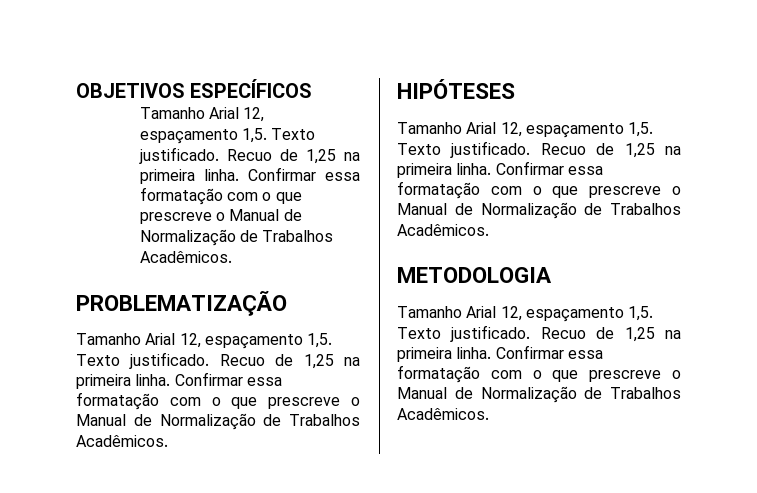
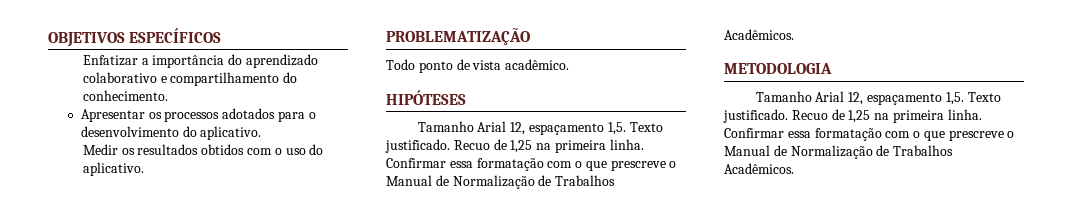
  OBJETIVOS ESPECÍFICOS
- Tamanho Arial 12, espaçamento 1,5. Texto justificado. Recuo de 1,25 na primeira linha. Confirmar essa formatação com o que prescreve o Manual de Normalização de Trabalhos Acadêmicos.
+ Enfatizar a importância do aprendizado colaborativo e compartilhamento do conhecimento.
+ Apresentar os processos adotados para o desenvolvimento do aplicativo.
+ Medir os resultados obtidos com o uso do aplicativo.
  PROBLEMATIZAÇÃO
- Tamanho Arial 12, espaçamento 1,5. Texto justificado. Recuo de 1,25 na primeira linha. Confirmar essa formatação com o que prescreve o Manual de Normalização de Trabalhos Acadêmicos.
+ Todo ponto de vista acadêmico.

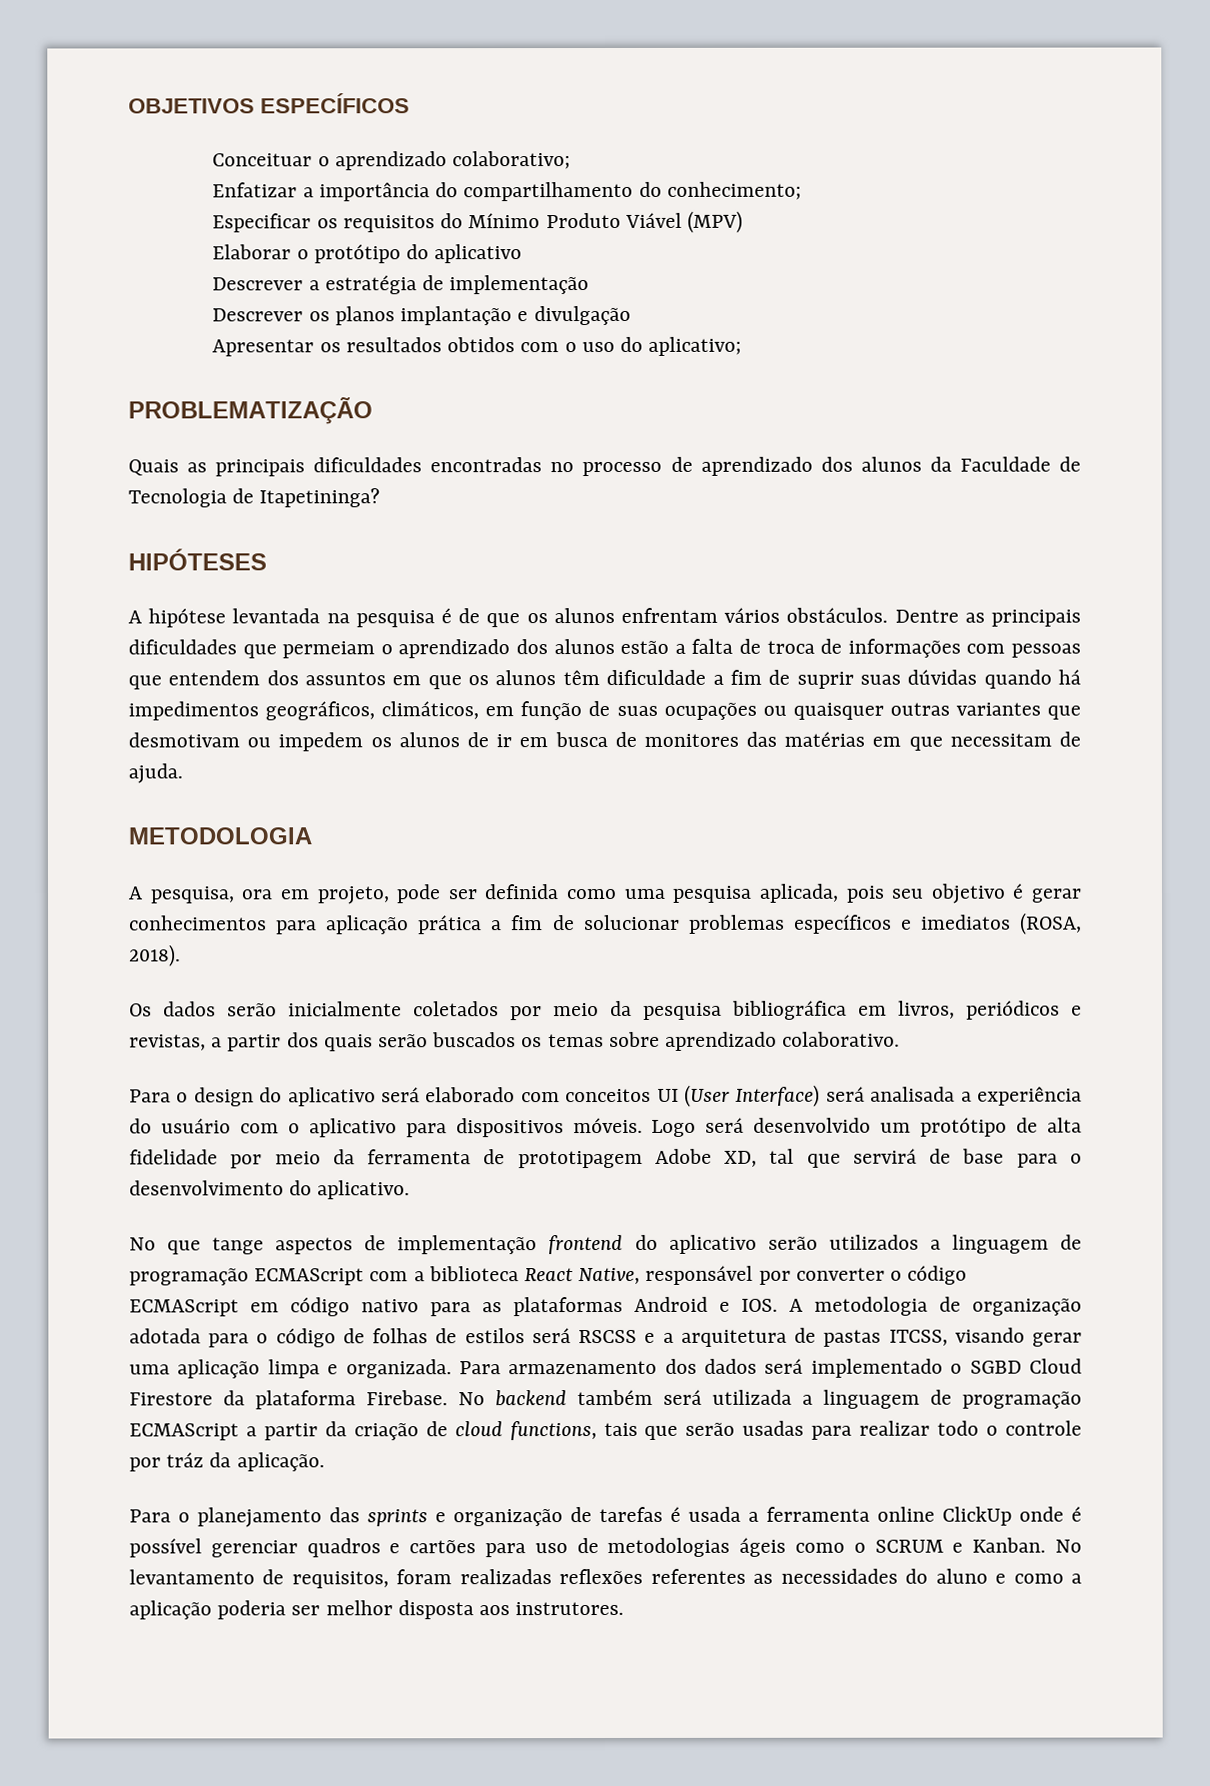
+ Conceituar o aprendizado colaborativo;
- Enfatizar a importância do aprendizado colaborativo e compartilhamento do conhecimento.
- Apresentar os processos adotados para o desenvolvimento do aplicativo.
- Medir os resultados obtidos com o uso do aplicativo.
+ Enfatizar a importância do compartilhamento do conhecimento;
+ Especificar os requisitos do Mínimo Produto Viável (MPV)
+ Elaborar o protótipo do aplicativo
+ Descrever a estratégia de implementação
+ Descrever os planos implantação e divulgação
+ Apresentar os resultados obtidos com o uso do aplicativo;
- Todo ponto de vista acadêmico.
+ Quais as principais dificuldades encontradas no processo de aprendizado dos alunos da Faculdade de Tecnologia de Itapetininga?
  HIPÓTESES
- Tamanho Arial 12, espaçamento 1,5. Texto justificado. Recuo de 1,25 na primeira linha. Confirmar essa formatação com o que prescreve o Manual de Normalização de Trabalhos Acadêmicos.
+ A hipótese levantada na pesquisa é de que os alunos enfrentam vários obstáculos. Dentre as principais dificuldades que permeiam o aprendizado dos alunos estão a falta de troca de informações com pessoas que entendem dos assuntos em que os alunos têm dificuldade a fim de suprir suas dúvidas quando há impedimentos geográficos, climáticos, em função de suas ocupações ou quaisquer outras variantes que desmotivam ou impedem os alunos de ir em busca de monitores das matérias em que necessitam de ajuda.
  METODOLOGIA
- Tamanho Arial 12, espaçamento 1,5. Texto justificado. Recuo de 1,25 na primeira linha. Confirmar essa formatação com o que prescreve o Manual de Normalização de Trabalhos Acadêmicos.
+ A pesquisa, ora em projeto, pode ser definida como uma pesquisa aplicada, pois seu objetivo é gerar conhecimentos para aplicação prática a fim de solucionar problemas específicos e imediatos (ROSA, 2018).
+ Os dados serão inicialmente coletados por meio da pesquisa bibliográfica em livros, periódicos e revistas, a partir dos quais serão buscados os temas sobre aprendizado colaborativo.
+ Para o design do aplicativo será elaborado com conceitos UI (User Interface) será analisada a experiência do usuário com o aplicativo para dispositivos móveis. Logo será desenvolvido um protótipo de alta fidelidade por meio da ferramenta de prototipagem Adobe XD, tal que servirá de base para o desenvolvimento do aplicativo.
+ No que tange aspectos de implementação frontend do aplicativo serão utilizados a linguagem de programação ECMAScript com a biblioteca React Native, responsável por converter o código ECMAScript em código nativo para as plataformas Android e IOS. A metodologia de organização adotada para o código de folhas de estilos será RSCSS e a arquitetura de pastas ITCSS, visando gerar uma aplicação limpa e organizada. Para armazenamento dos dados será implementado o SGBD Cloud Firestore da plataforma Firebase. No backend também será utilizada a linguagem de programação ECMAScript a partir da criação de cloud functions, tais que serão usadas para realizar todo o controle por tráz da aplicação.
+ Para o planejamento das sprints e organização de tarefas é usada a ferramenta online ClickUp onde é possível gerenciar quadros e cartões para uso de metodologias ágeis como o SCRUM e Kanban. No levantamento de requisitos, foram realizadas reflexões referentes as necessidades do aluno e como a aplicação poderia ser melhor disposta aos instrutores.

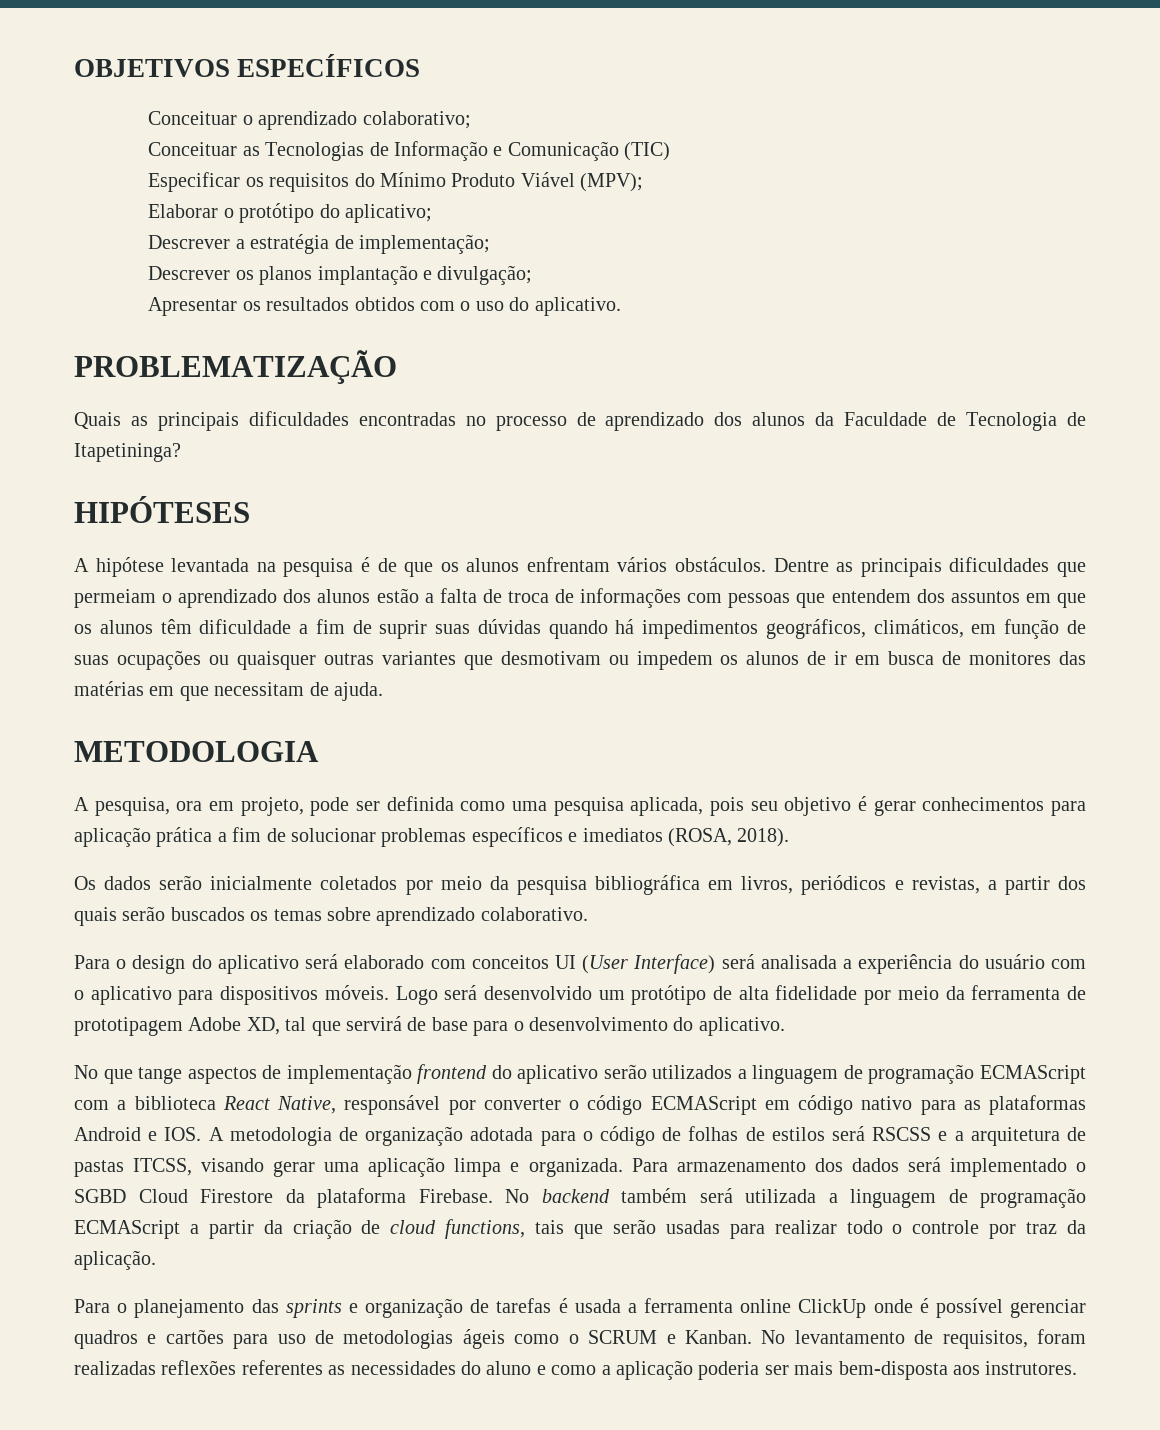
- Enfatizar a importância do compartilhamento do conhecimento;
+ Conceituar as Tecnologias de Informação e Comunicação (TIC)
- Especificar os requisitos do Mínimo Produto Viável (MPV)
+ Especificar os requisitos do Mínimo Produto Viável (MPV);
- Elaborar o protótipo do aplicativo
+ Elaborar o protótipo do aplicativo;
- Descrever a estratégia de implementação
+ Descrever a estratégia de implementação;
- Descrever os planos implantação e divulgação
+ Descrever os planos implantação e divulgação;
- Apresentar os resultados obtidos com o uso do aplicativo;
+ Apresentar os resultados obtidos com o uso do aplicativo.
- No backend também será utilizada a linguagem de programação ECMAScript a partir da criação de cloud functions, tais que serão usadas para realizar todo o controle por tráz da aplicação.
+ No backend também será utilizada a linguagem de programação ECMAScript a partir da criação de cloud functions, tais que serão usadas para realizar todo o controle por traz da aplicação.
- No levantamento de requisitos, foram realizadas reflexões referentes as necessidades do aluno e como a aplicação poderia ser melhor disposta aos instrutores.
+ No levantamento de requisitos, foram realizadas reflexões referentes as necessidades do aluno e como a aplicação poderia ser mais bem-disposta aos instrutores.

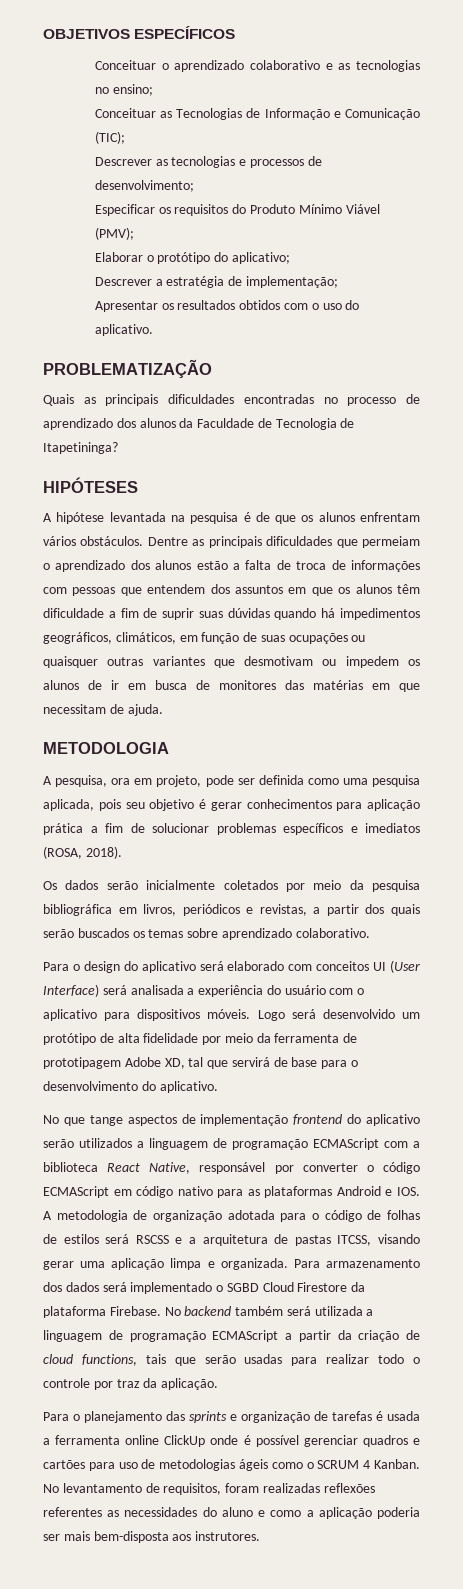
- Conceituar o aprendizado colaborativo;
+ Conceituar o aprendizado colaborativo e as tecnologias no ensino;
- Conceituar as Tecnologias de Informação e Comunicação (TIC)
+ Conceituar as Tecnologias de Informação e Comunicação (TIC);
+ Descrever as tecnologias e processos de desenvolvimento;
- Especificar os requisitos do Mínimo Produto Viável (MPV);
+ Especificar os requisitos do Produto Mínimo Viável (PMV);
- Descrever os planos implantação e divulgação;
- Para o planejamento das sprints e organização de tarefas é usada a ferramenta online ClickUp onde é possível gerenciar quadros e cartões para uso de metodologias ágeis como o SCRUM e Kanban.
+ Para o planejamento das sprints e organização de tarefas é usada a ferramenta online ClickUp onde é possível gerenciar quadros e cartões para uso de metodologias ágeis como o SCRUM 4 Kanban.

